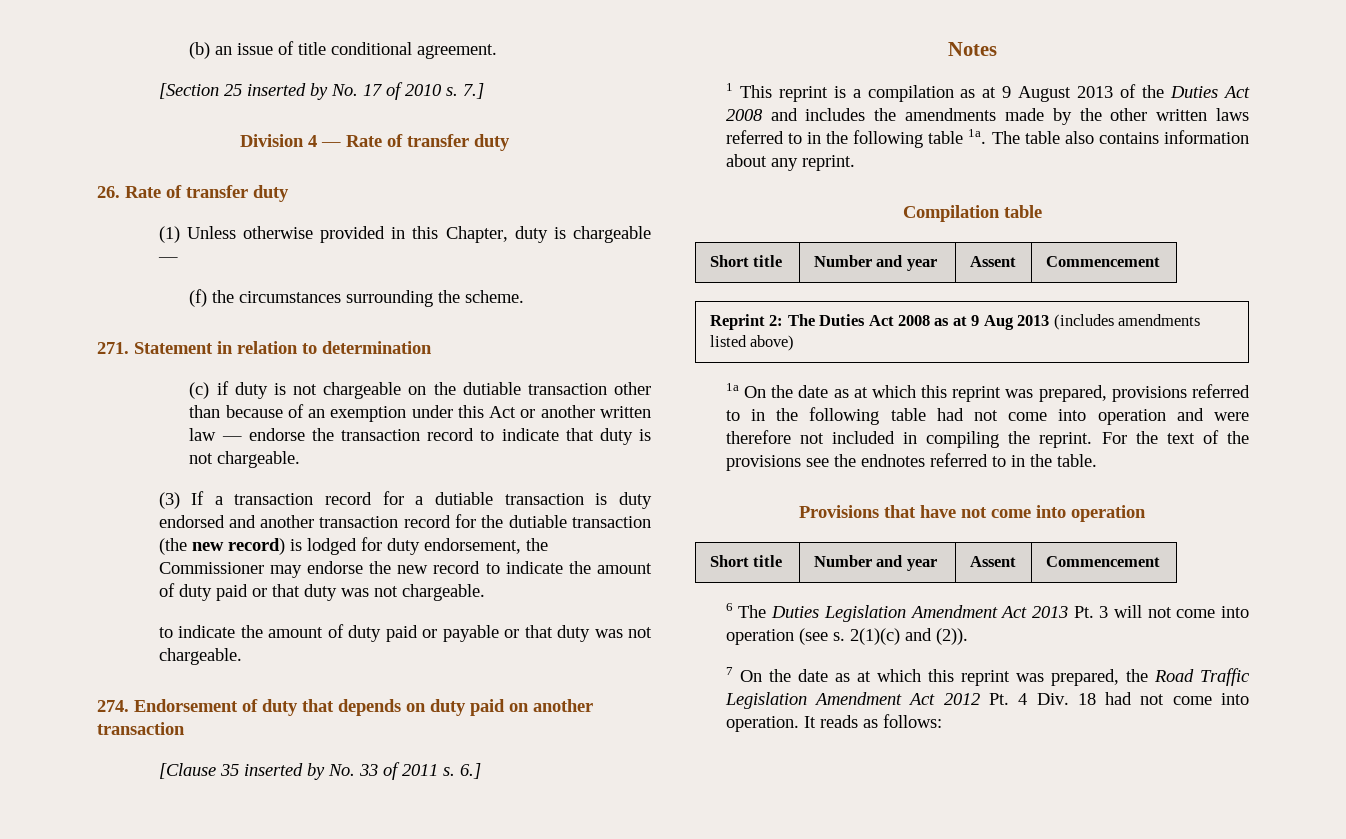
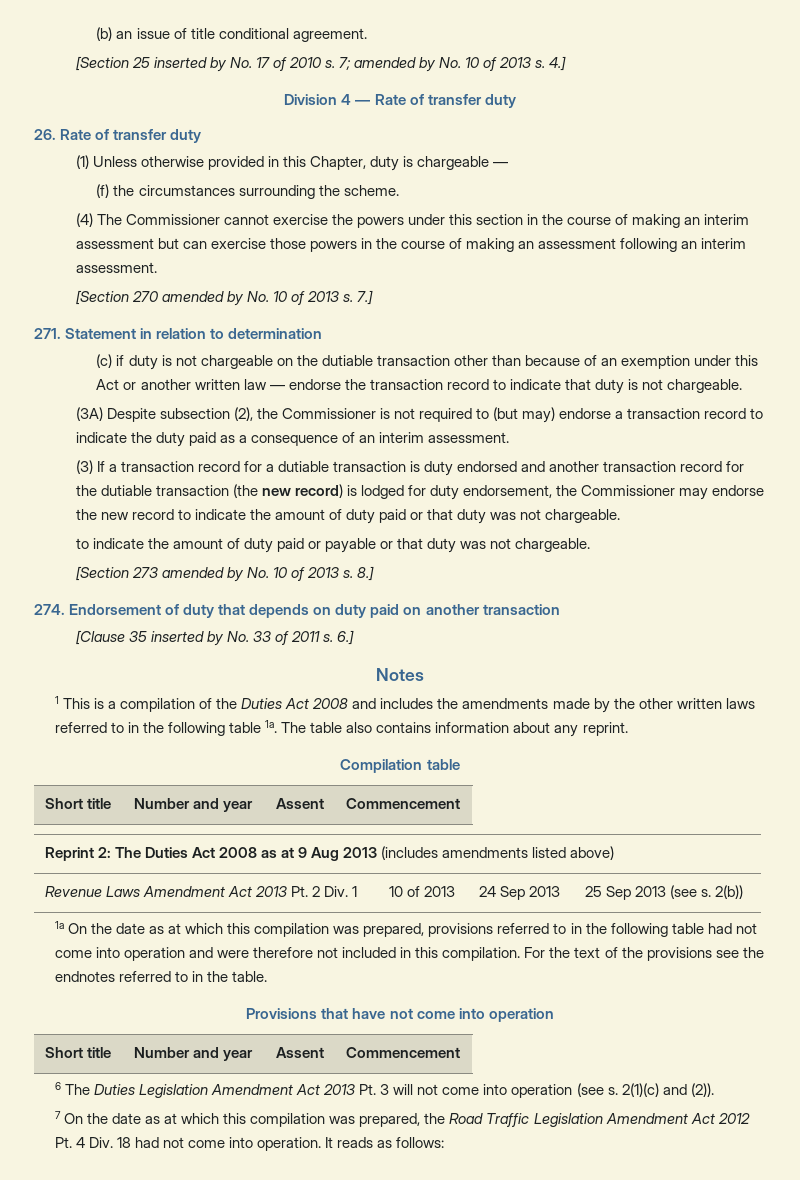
- 7.]
+ 7; amended by No. 10 of 2013 s. 4.]
+ (4) The Commissioner cannot exercise the powers under this section in the course of making an interim assessment but can exercise those powers in the course of making an assessment following an interim assessment.
+ [Section 270 amended by No. 10 of 2013 s. 7.]
+ (3A) Despite subsection (2), the Commissioner is not required to (but may) endorse a transaction record to indicate the duty paid as a consequence of an interim assessment.
+ [Section 273 amended by No. 10 of 2013 s. 8.]
- 1 This reprint is a compilation as at 9 August 2013 of the Duties Act 2008 and includes the amendments made by the other written laws referred to in the following table 1a.
+ 1 This is a compilation of the Duties Act 2008 and includes the amendments made by the other written laws referred to in the following table 1a.
+ Revenue Laws Amendment Act 2013 Pt. 2 Div. 1 | 10 of 2013 | 24 Sep 2013 | 25 Sep 2013 (see s. 2(b))
- 1a On the date as at which this reprint was prepared, provisions referred to in the following table had not come into operation and were therefore not included in compiling the reprint.
+ 1a On the date as at which this compilation was prepared, provisions referred to in the following table had not come into operation and were therefore not included in this compilation.
- 7 On the date as at which this reprint was prepared, the Road Traffic Legislation Amendment Act 2012 Pt. 4 Div. 18 had not come into operation.
+ 7 On the date as at which this compilation was prepared, the Road Traffic Legislation Amendment Act 2012 Pt. 4 Div. 18 had not come into operation.

